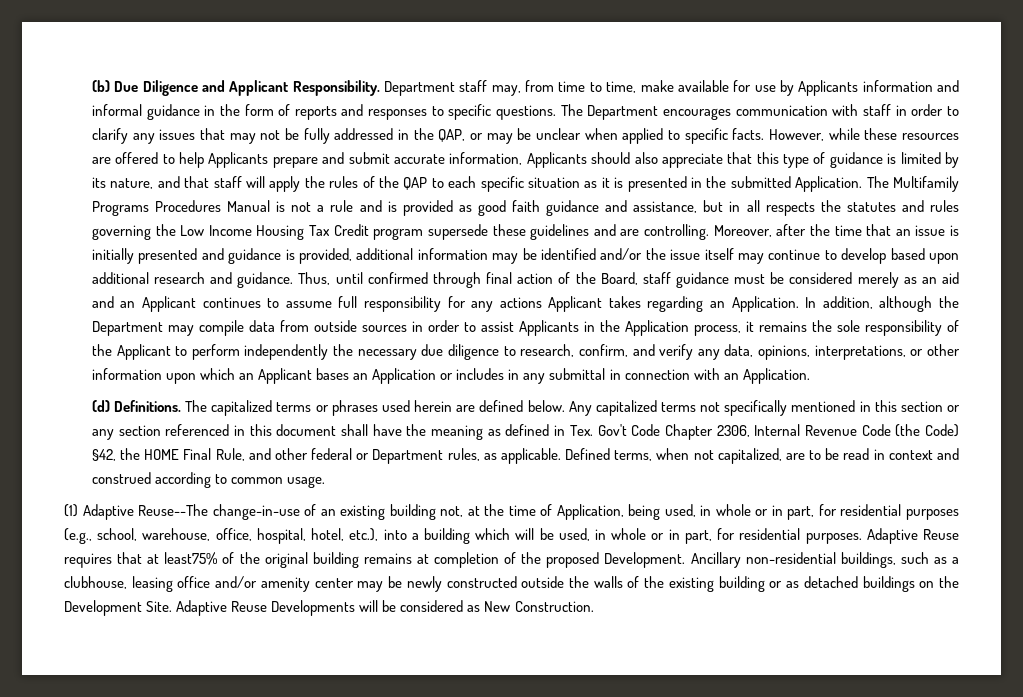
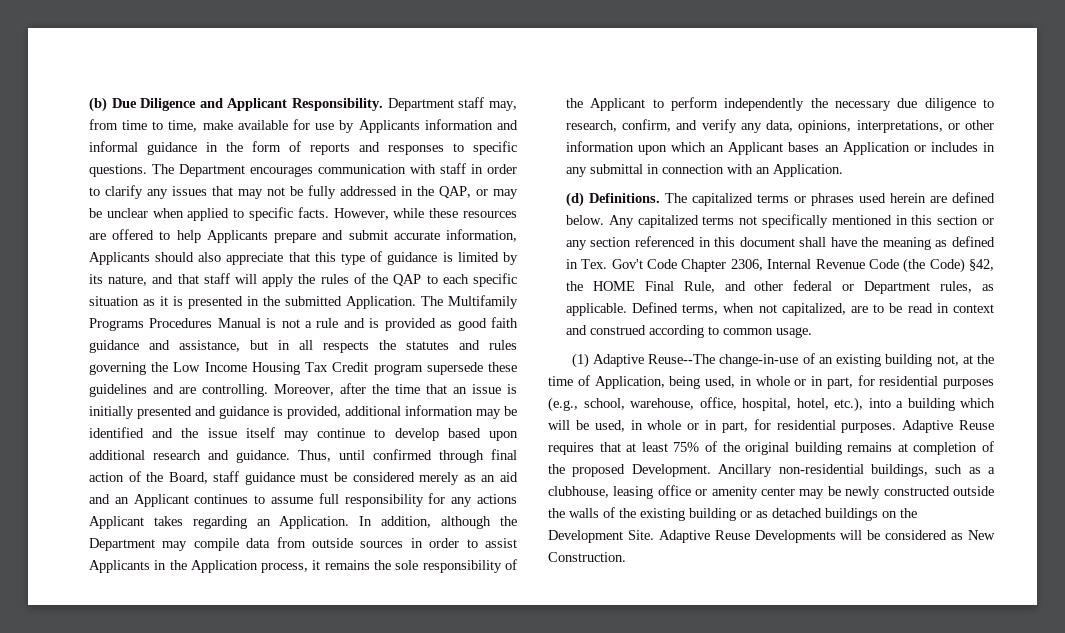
- Moreover, after the time that an issue is initially presented and guidance is provided, additional information may be identified and/or the issue itself may continue to develop based upon additional research and guidance.
+ Moreover, after the time that an issue is initially presented and guidance is provided, additional information may be identified and the issue itself may continue to develop based upon additional research and guidance.
- Adaptive Reuse requires that at least75% of the original building remains at completion of the proposed Development.
+ Adaptive Reuse requires that at least 75% of the original building remains at completion of the proposed Development.
- Ancillary non-residential buildings, such as a clubhouse, leasing office and/or amenity center may be newly constructed outside the walls of the existing building or as detached buildings on the Development Site.
+ Ancillary non-residential buildings, such as a clubhouse, leasing office or amenity center may be newly constructed outside the walls of the existing building or as detached buildings on the Development Site.

